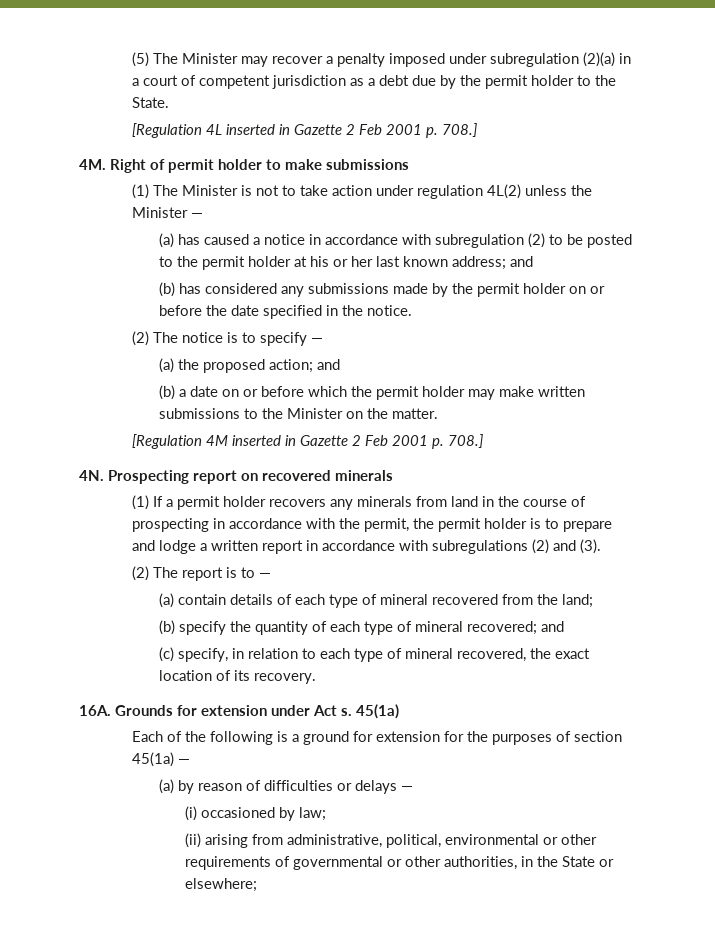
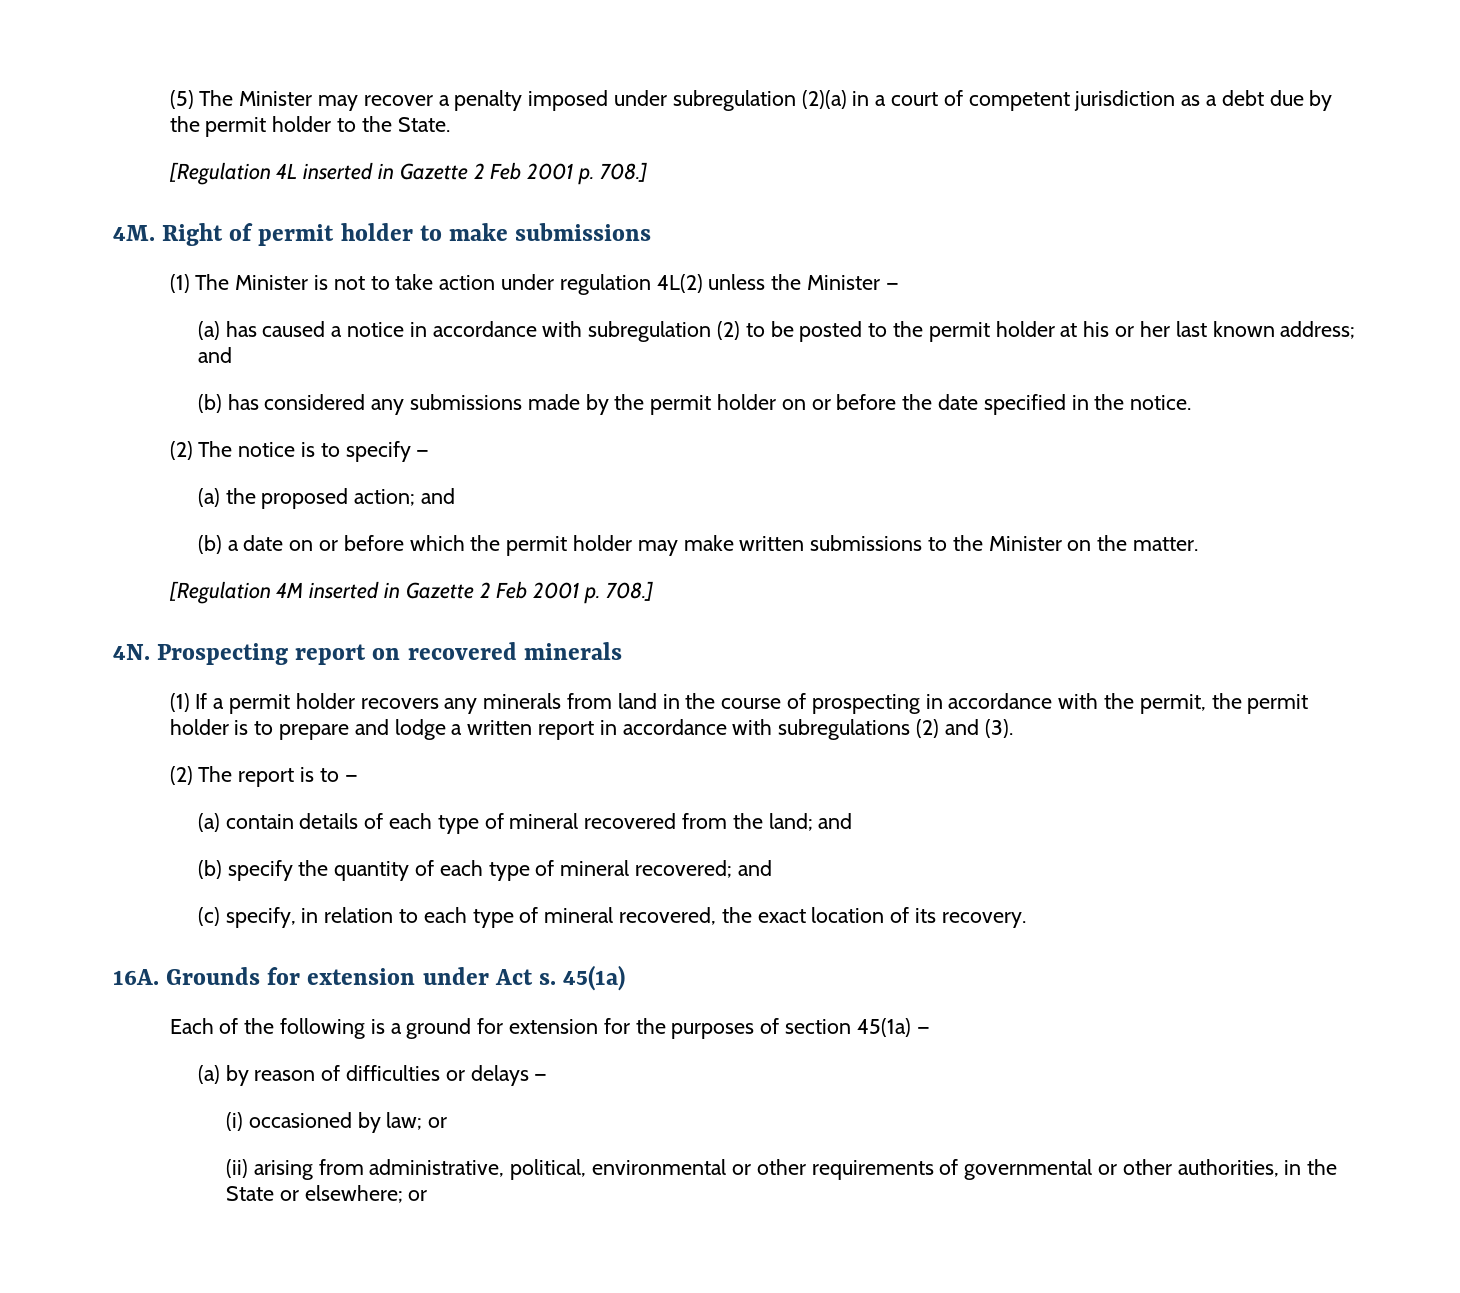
- (a) contain details of each type of mineral recovered from the land;
+ (a) contain details of each type of mineral recovered from the land; and
- (i) occasioned by law;
+ (i) occasioned by law; or
- (ii) arising from administrative, political, environmental or other requirements of governmental or other authorities, in the State or elsewhere;
+ (ii) arising from administrative, political, environmental or other requirements of governmental or other authorities, in the State or elsewhere; or

